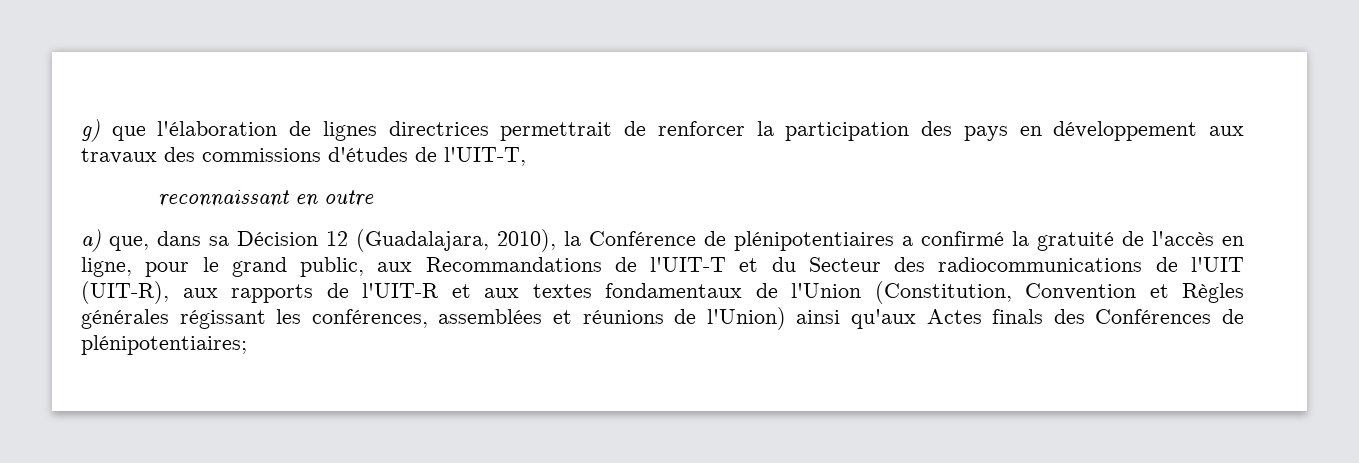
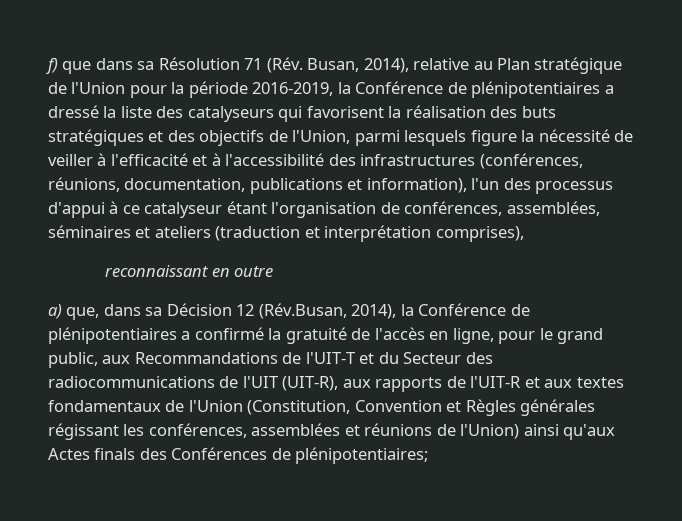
- g) que l'élaboration de lignes directrices permettrait de renforcer la participation des pays en développement aux travaux des commissions d'études de l'UIT-T,
+ f) que dans sa Résolution 71 (Rév. Busan, 2014), relative au Plan stratégique de l'Union pour la période 2016-2019, la Conférence de plénipotentiaires a dressé la liste des catalyseurs qui favorisent la réalisation des buts stratégiques et des objectifs de l'Union, parmi lesquels figure la nécessité de veiller à l'efficacité et à l'accessibilité des infrastructures (conférences, réunions, documentation, publications et information), l'un des processus d'appui à ce catalyseur étant l'organisation de conférences, assemblées, séminaires et ateliers (traduction et interprétation comprises),
- a) que, dans sa Décision 12 (Guadalajara, 2010), la Conférence de plénipotentiaires a confirmé la gratuité de l'accès en ligne, pour le grand public, aux Recommandations de l'UIT-T et du Secteur des radiocommunications de l'UIT (UIT-R), aux rapports de l'UIT-R et aux textes fondamentaux de l'Union (Constitution, Convention et Règles générales régissant les conférences, assemblées et réunions de l'Union) ainsi qu'aux Actes finals des Conférences de plénipotentiaires;
+ a) que, dans sa Décision 12 (Rév.Busan, 2014), la Conférence de plénipotentiaires a confirmé la gratuité de l'accès en ligne, pour le grand public, aux Recommandations de l'UIT-T et du Secteur des radiocommunications de l'UIT (UIT-R), aux rapports de l'UIT-R et aux textes fondamentaux de l'Union (Constitution, Convention et Règles générales régissant les conférences, assemblées et réunions de l'Union) ainsi qu'aux Actes finals des Conférences de plénipotentiaires;

